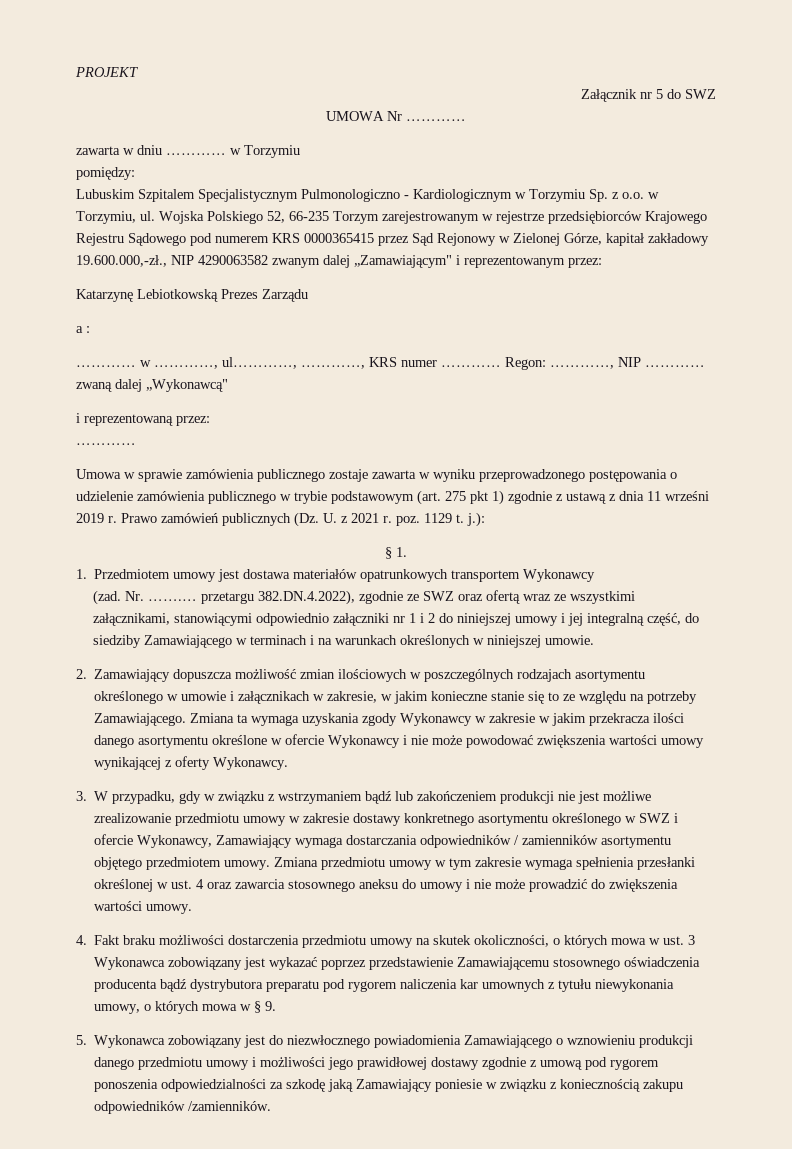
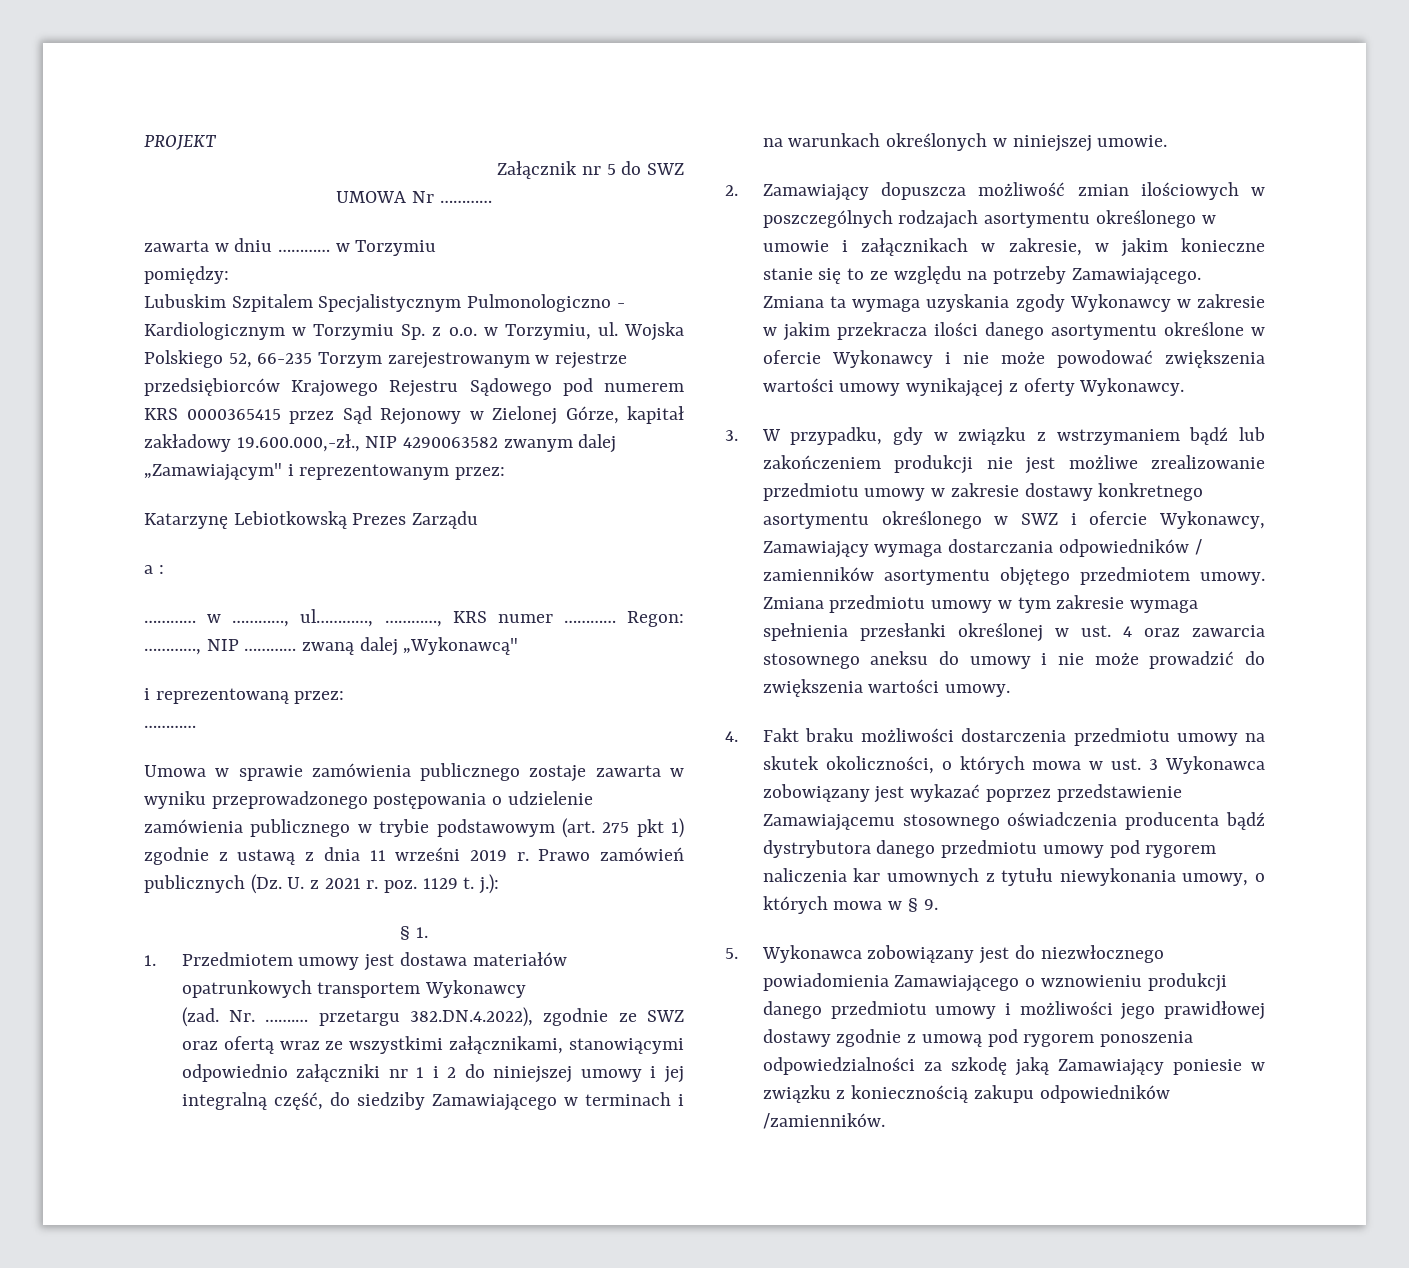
- 4. Fakt braku możliwości dostarczenia przedmiotu umowy na skutek okoliczności, o których mowa w ust. 3 Wykonawca zobowiązany jest wykazać poprzez przedstawienie Zamawiającemu stosownego oświadczenia producenta bądź dystrybutora preparatu pod rygorem naliczenia kar umownych z tytułu niewykonania umowy, o których mowa w § 9.
+ 4. Fakt braku możliwości dostarczenia przedmiotu umowy na skutek okoliczności, o których mowa w ust. 3 Wykonawca zobowiązany jest wykazać poprzez przedstawienie Zamawiającemu stosownego oświadczenia producenta bądź dystrybutora danego przedmiotu umowy pod rygorem naliczenia kar umownych z tytułu niewykonania umowy, o których mowa w § 9.

